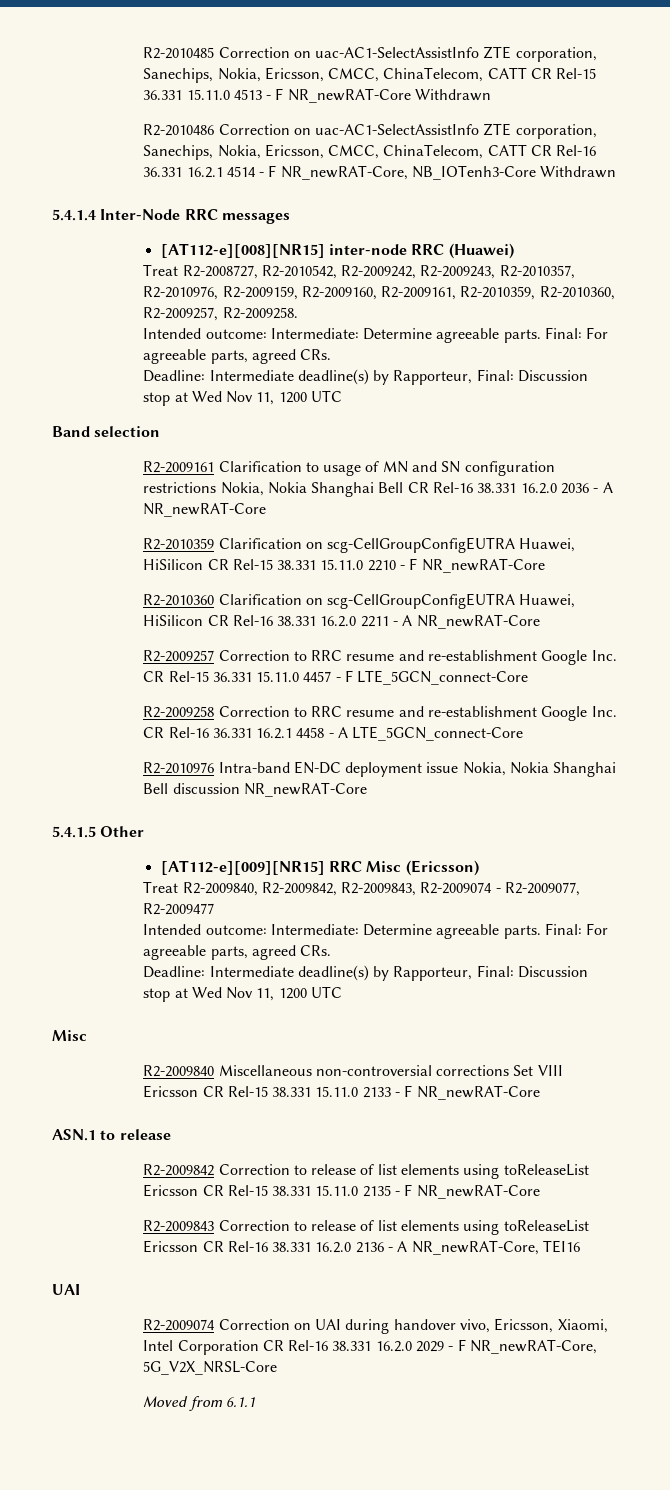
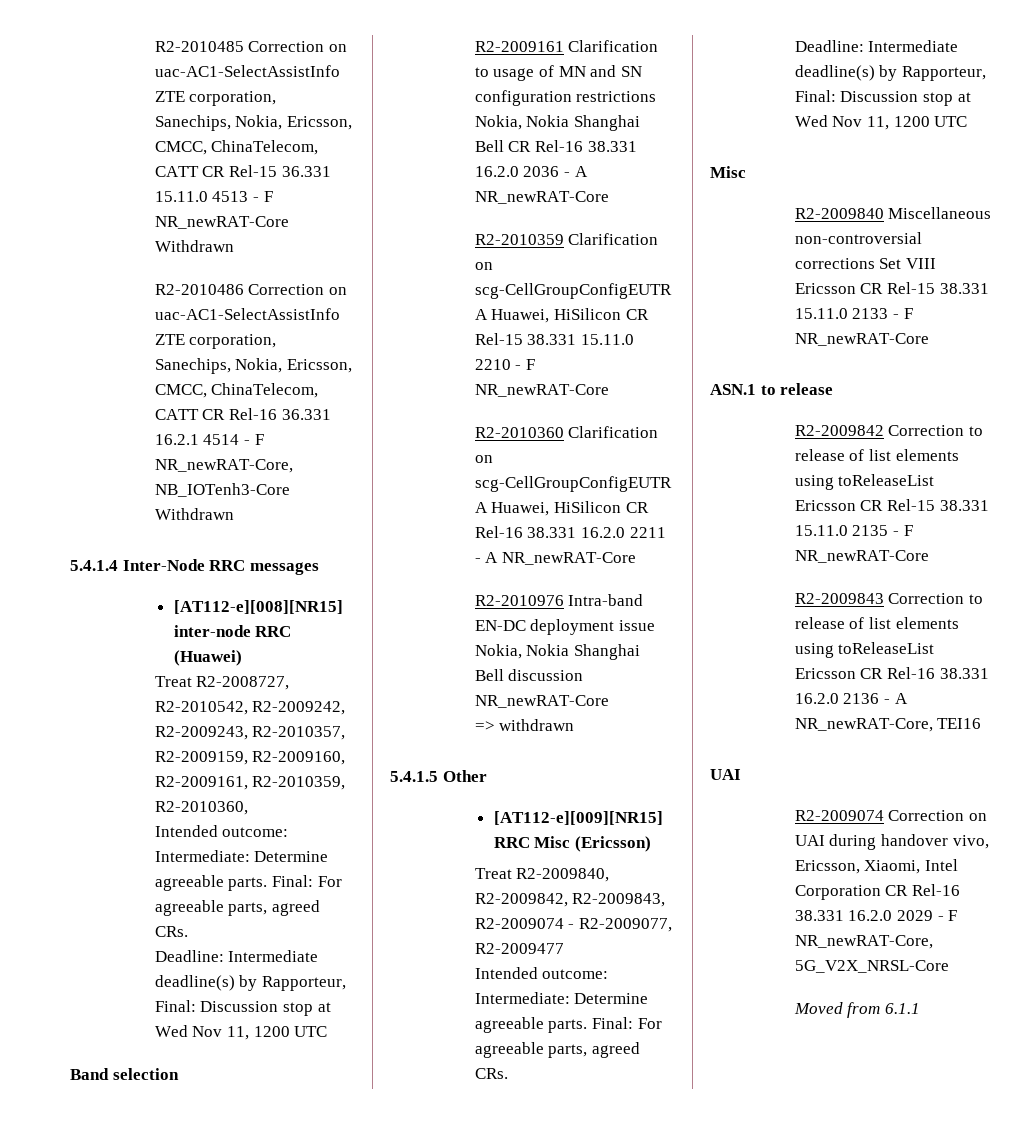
- Treat R2-2008727, R2-2010542, R2-2009242, R2-2009243, R2-2010357, R2-2010976, R2-2009159, R2-2009160, R2-2009161, R2-2010359, R2-2010360, R2-2009257, R2-2009258.
+ Treat R2-2008727, R2-2010542, R2-2009242, R2-2009243, R2-2010357, R2-2009159, R2-2009160, R2-2009161, R2-2010359, R2-2010360,
- R2-2009257 Correction to RRC resume and re-establishment Google Inc. CR Rel-15 36.331 15.11.0 4457 - F LTE_5GCN_connect-Core
- R2-2009258 Correction to RRC resume and re-establishment Google Inc. CR Rel-16 36.331 16.2.1 4458 - A LTE_5GCN_connect-Core
+ => withdrawn

